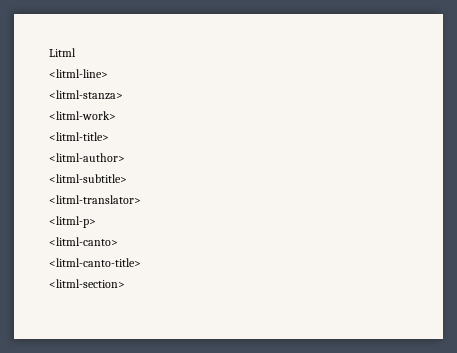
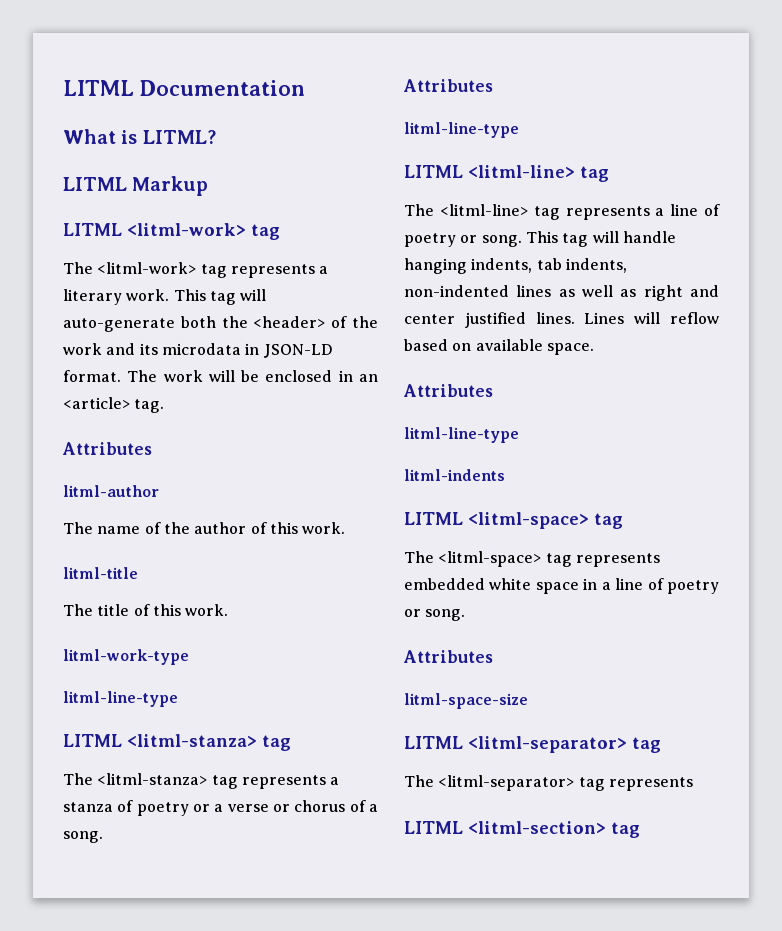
- Litml
- <litml-line>
- <litml-stanza>
- <litml-work>
- <litml-title>
- <litml-author>
- <litml-subtitle>
- <litml-translator>
- <litml-p>
- <litml-canto>
- <litml-canto-title>
- <litml-section>
+ LITML Documentation
+ What is LITML?
+ LITML Markup
+ LITML <litml-work> tag
+ The <litml-work> tag represents a literary work. This tag will auto-generate both the <header> of the work and its microdata in JSON-LD format. The work will be enclosed in an <article> tag.
+ Attributes
+ litml-author
+ The name of the author of this work.
+ litml-title
+ The title of this work.
+ litml-work-type
+ litml-line-type
+ LITML <litml-stanza> tag
+ The <litml-stanza> tag represents a stanza of poetry or a verse or chorus of a song.
+ Attributes
+ litml-line-type
+ LITML <litml-line> tag
+ The <litml-line> tag represents a line of poetry or song. This tag will handle hanging indents, tab indents, non-indented lines as well as right and center justified lines. Lines will reflow based on available space.
+ Attributes
+ litml-line-type
+ litml-indents
+ LITML <litml-space> tag
+ The <litml-space> tag represents embedded white space in a line of poetry or song.
+ Attributes
+ litml-space-size
+ LITML <litml-separator> tag
+ The <litml-separator> tag represents
+ LITML <litml-section> tag

